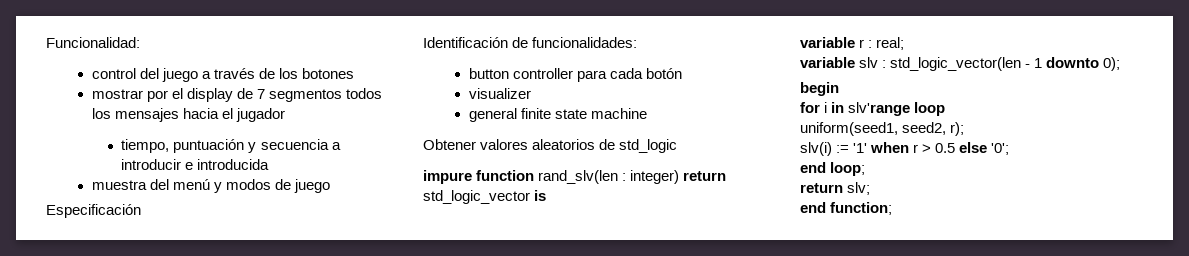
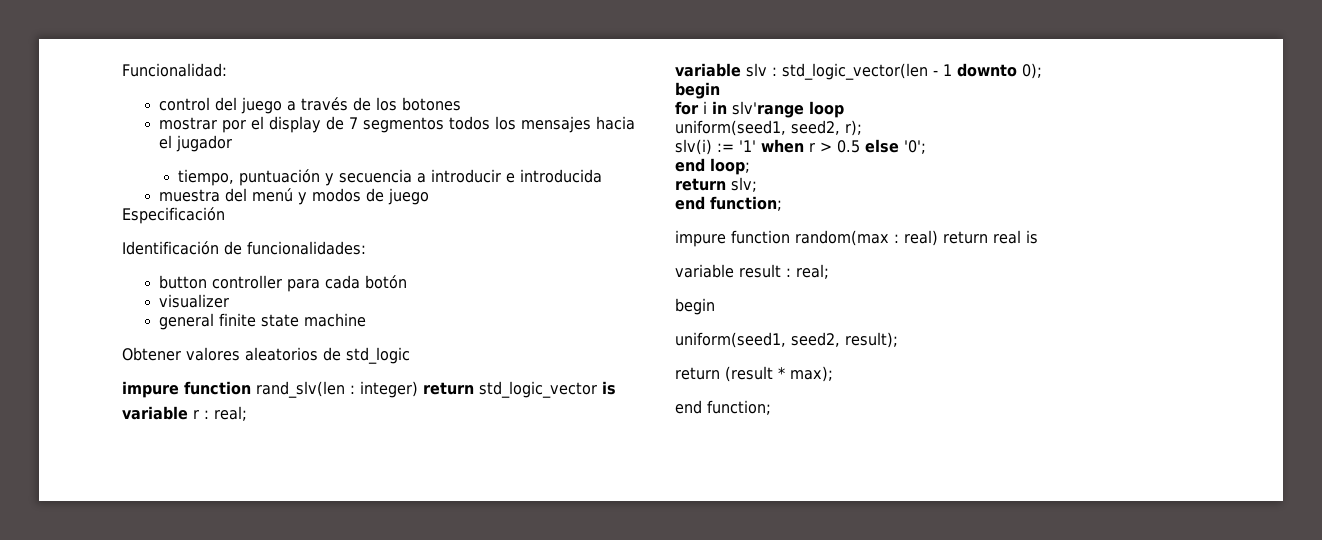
+ impure function random(max : real) return real is
+ variable result : real;
+ begin
+ uniform(seed1, seed2, result);
+ return (result * max);
+ end function;

